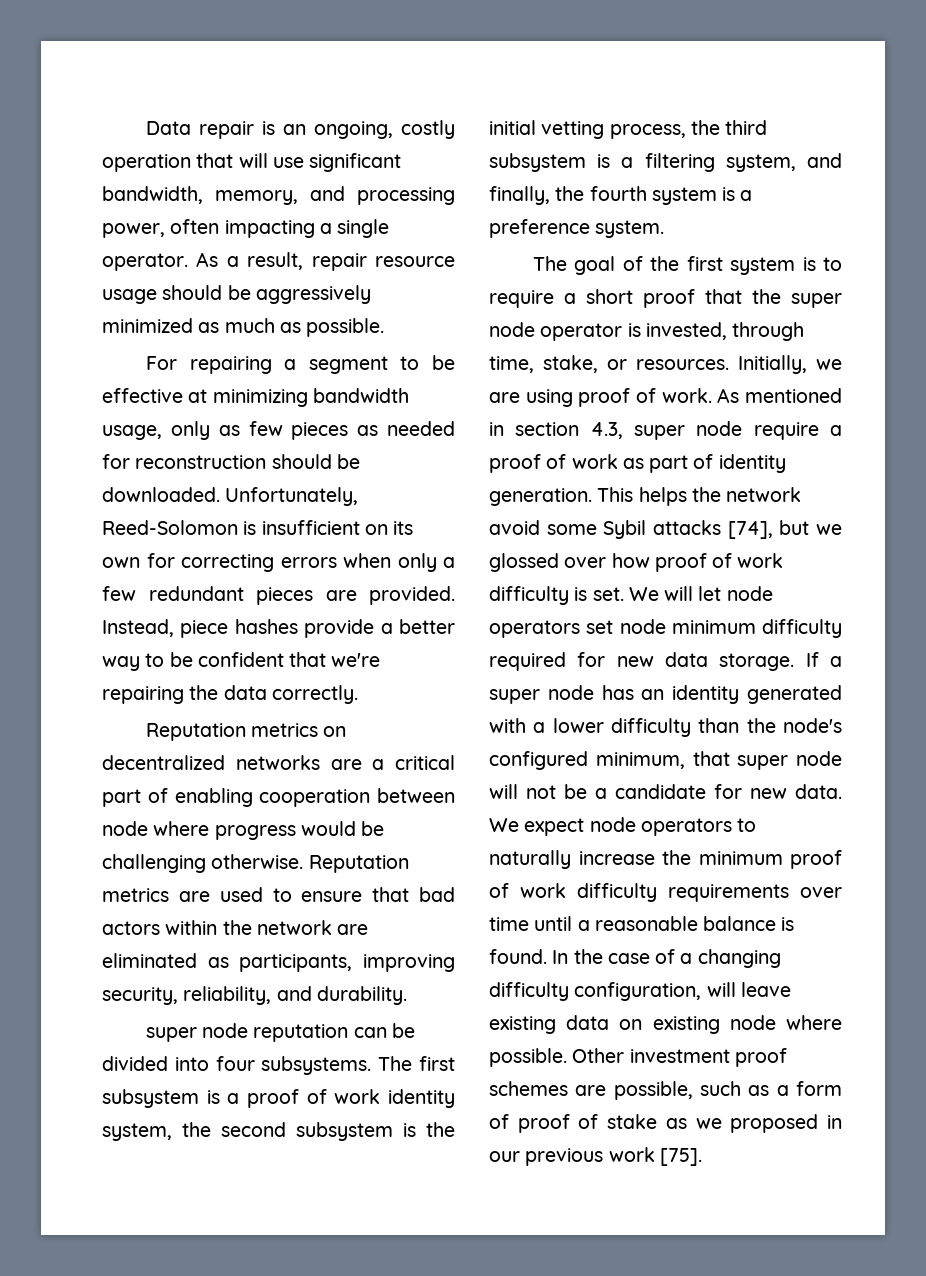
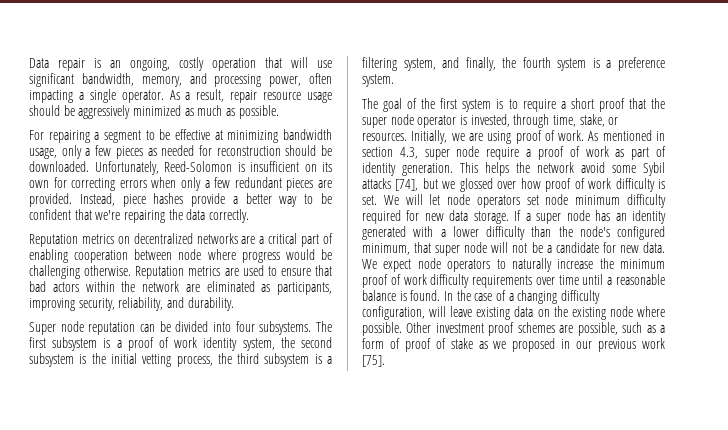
- For repairing a segment to be effective at minimizing bandwidth usage, only as few pieces as needed for reconstruction should be downloaded.
+ For repairing a segment to be effective at minimizing bandwidth usage, only a few pieces as needed for reconstruction should be downloaded.
- super node reputation can be divided into four subsystems.
+ Super node reputation can be divided into four subsystems.
- In the case of a changing difficulty configuration, will leave existing data on existing node where possible.
+ In the case of a changing difficulty configuration, will leave existing data on the existing node where possible.

